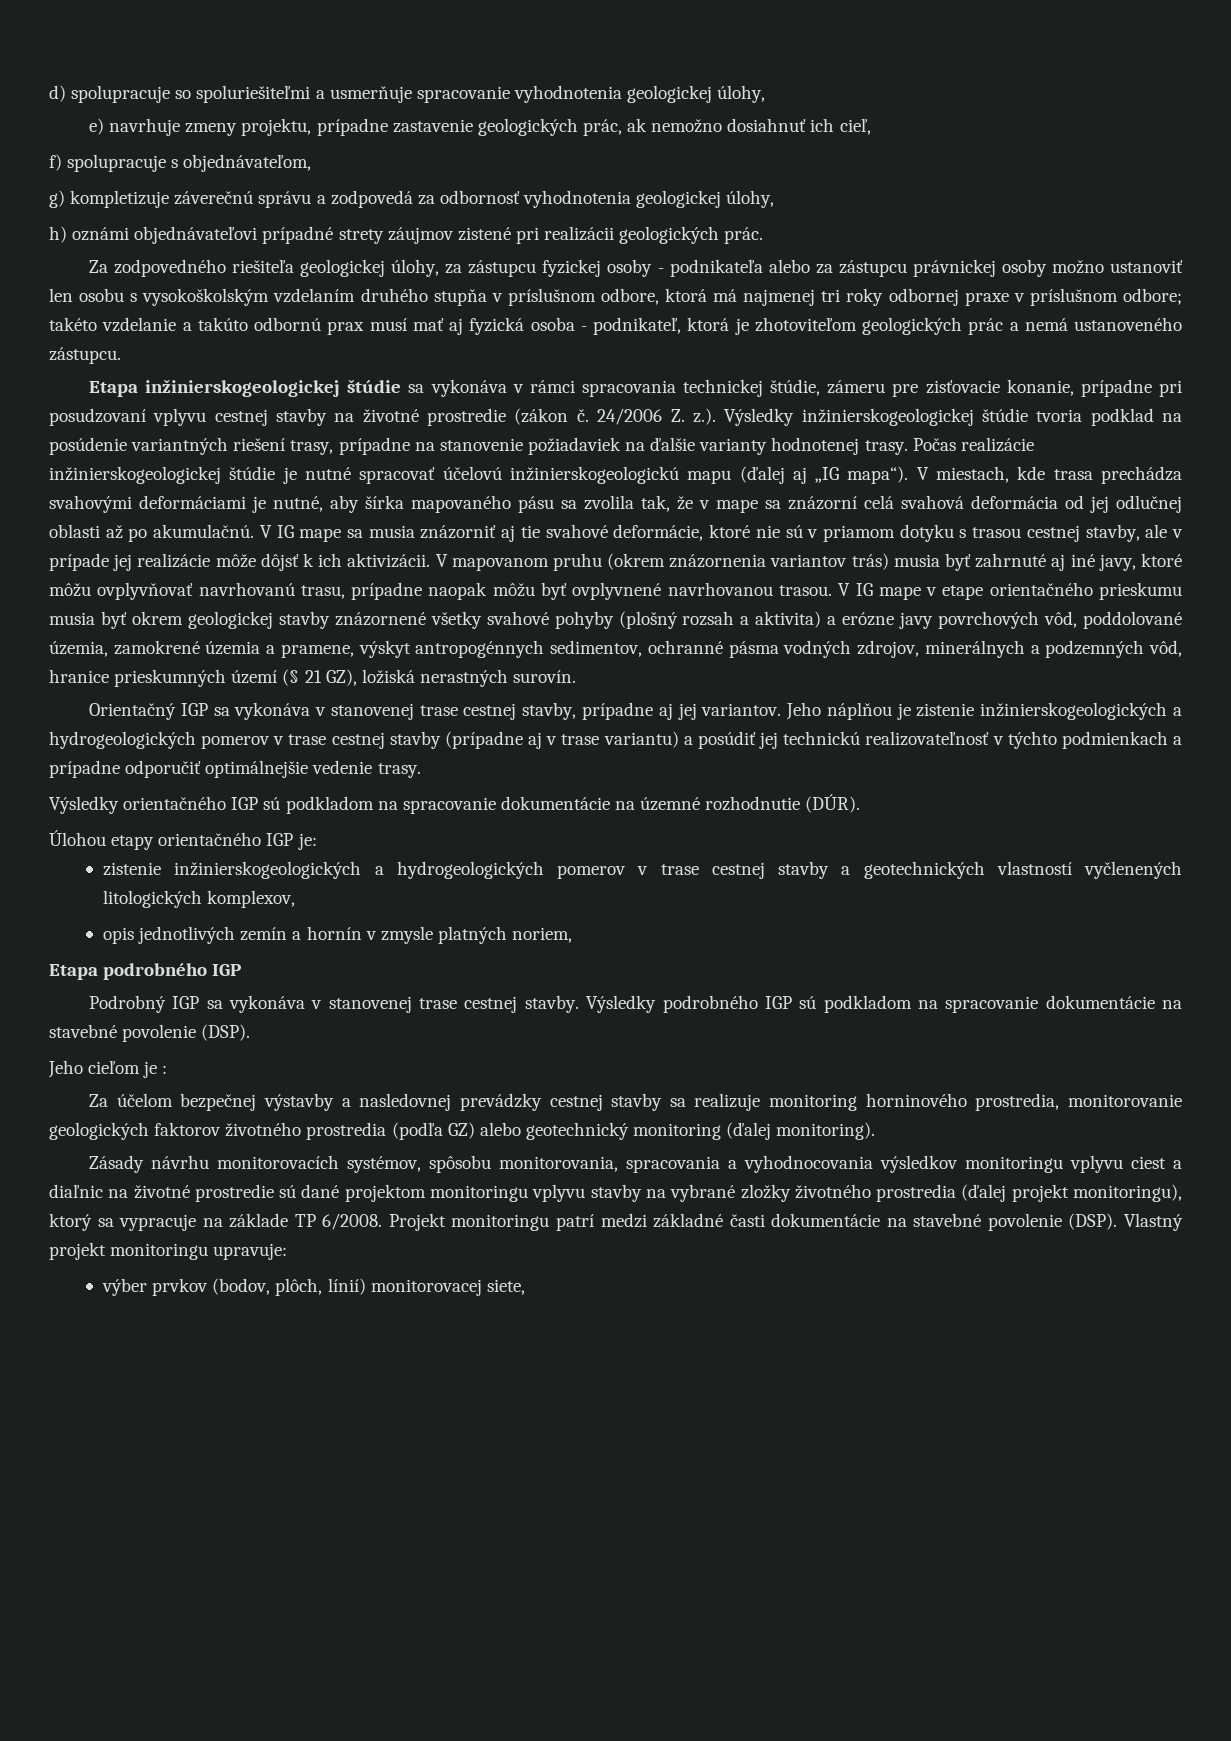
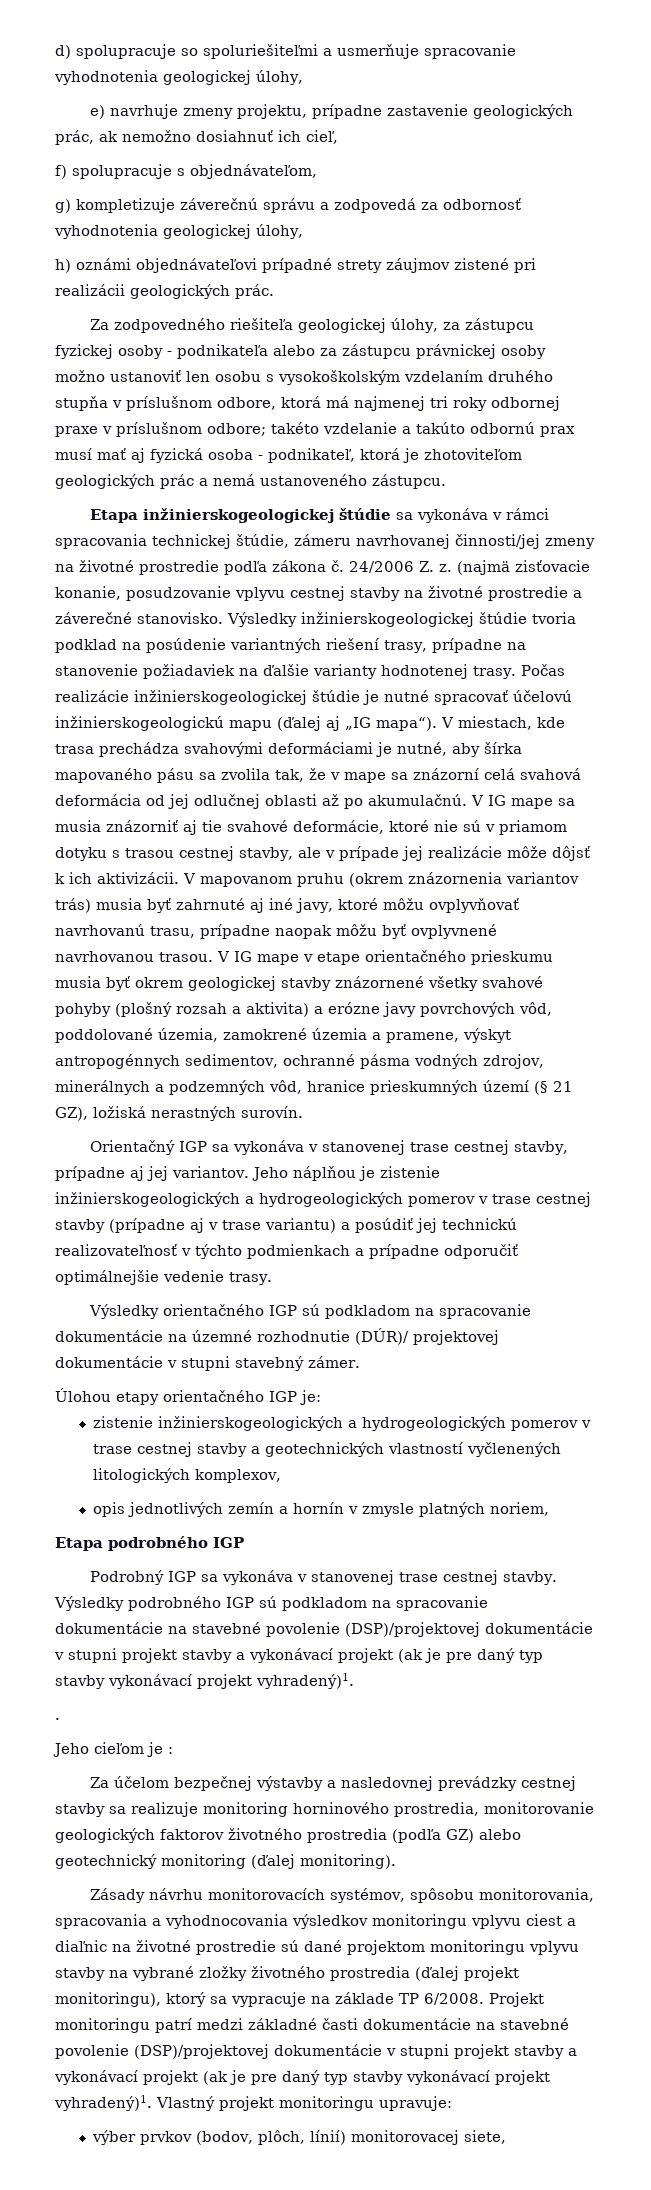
- Etapa inžinierskogeologickej štúdie sa vykonáva v rámci spracovania technickej štúdie, zámeru pre zisťovacie konanie, prípadne pri posudzovaní vplyvu cestnej stavby na životné prostredie (zákon č. 24/2006 Z. z.). Výsledky inžinierskogeologickej štúdie tvoria podklad na posúdenie variantných riešení trasy, prípadne na stanovenie požiadaviek na ďalšie varianty hodnotenej trasy.
+ Etapa inžinierskogeologickej štúdie sa vykonáva v rámci spracovania technickej štúdie, zámeru navrhovanej činnosti/jej zmeny na životné prostredie podľa zákona č. 24/2006 Z. z. (najmä zisťovacie konanie, posudzovanie vplyvu cestnej stavby na životné prostredie a záverečné stanovisko. Výsledky inžinierskogeologickej štúdie tvoria podklad na posúdenie variantných riešení trasy, prípadne na stanovenie požiadaviek na ďalšie varianty hodnotenej trasy.
- Výsledky orientačného IGP sú podkladom na spracovanie dokumentácie na územné rozhodnutie (DÚR).
+ Výsledky orientačného IGP sú podkladom na spracovanie dokumentácie na územné rozhodnutie (DÚR)/ projektovej dokumentácie v stupni stavebný zámer.
- Výsledky podrobného IGP sú podkladom na spracovanie dokumentácie na stavebné povolenie (DSP).
+ Výsledky podrobného IGP sú podkladom na spracovanie dokumentácie na stavebné povolenie (DSP)/projektovej dokumentácie v stupni projekt stavby a vykonávací projekt (ak je pre daný typ stavby vykonávací projekt vyhradený)1.
+ .
- Projekt monitoringu patrí medzi základné časti dokumentácie na stavebné povolenie (DSP).
+ Projekt monitoringu patrí medzi základné časti dokumentácie na stavebné povolenie (DSP)/projektovej dokumentácie v stupni projekt stavby a vykonávací projekt (ak je pre daný typ stavby vykonávací projekt vyhradený)1.

